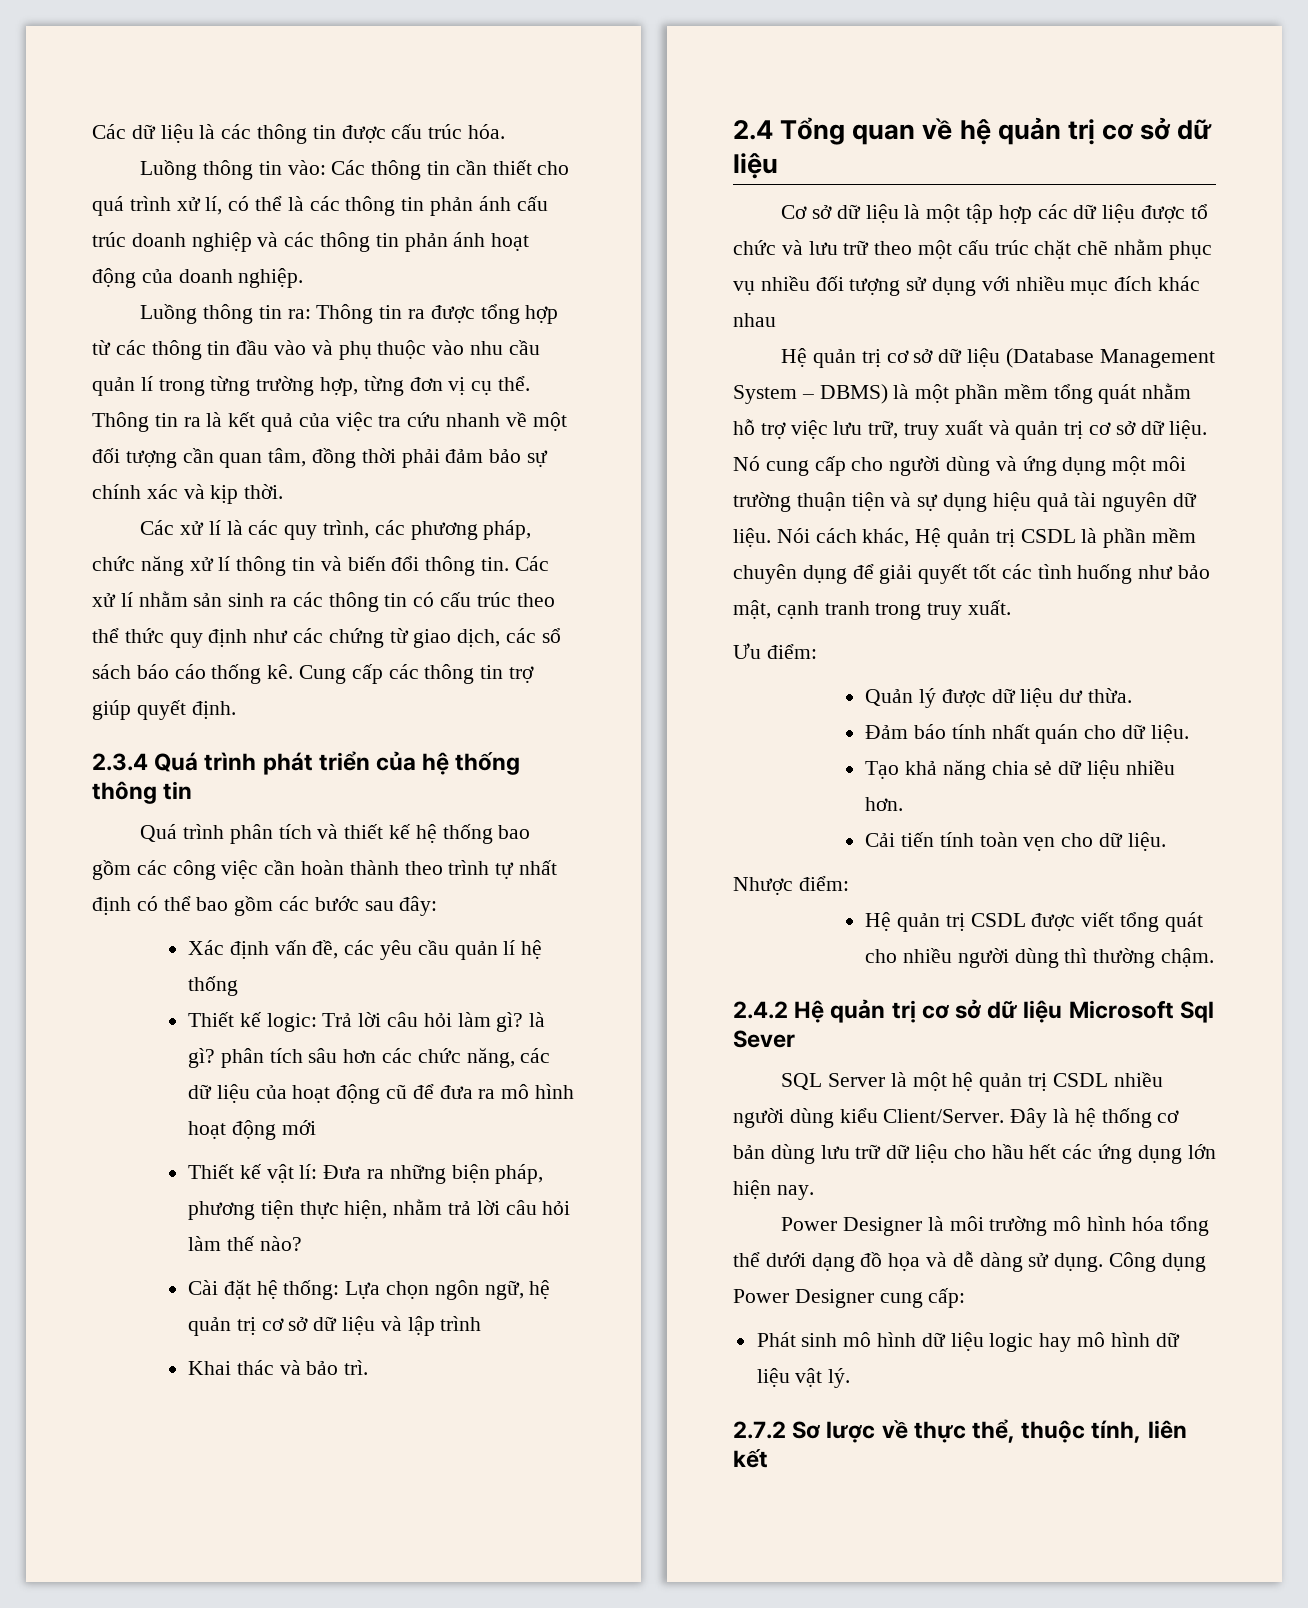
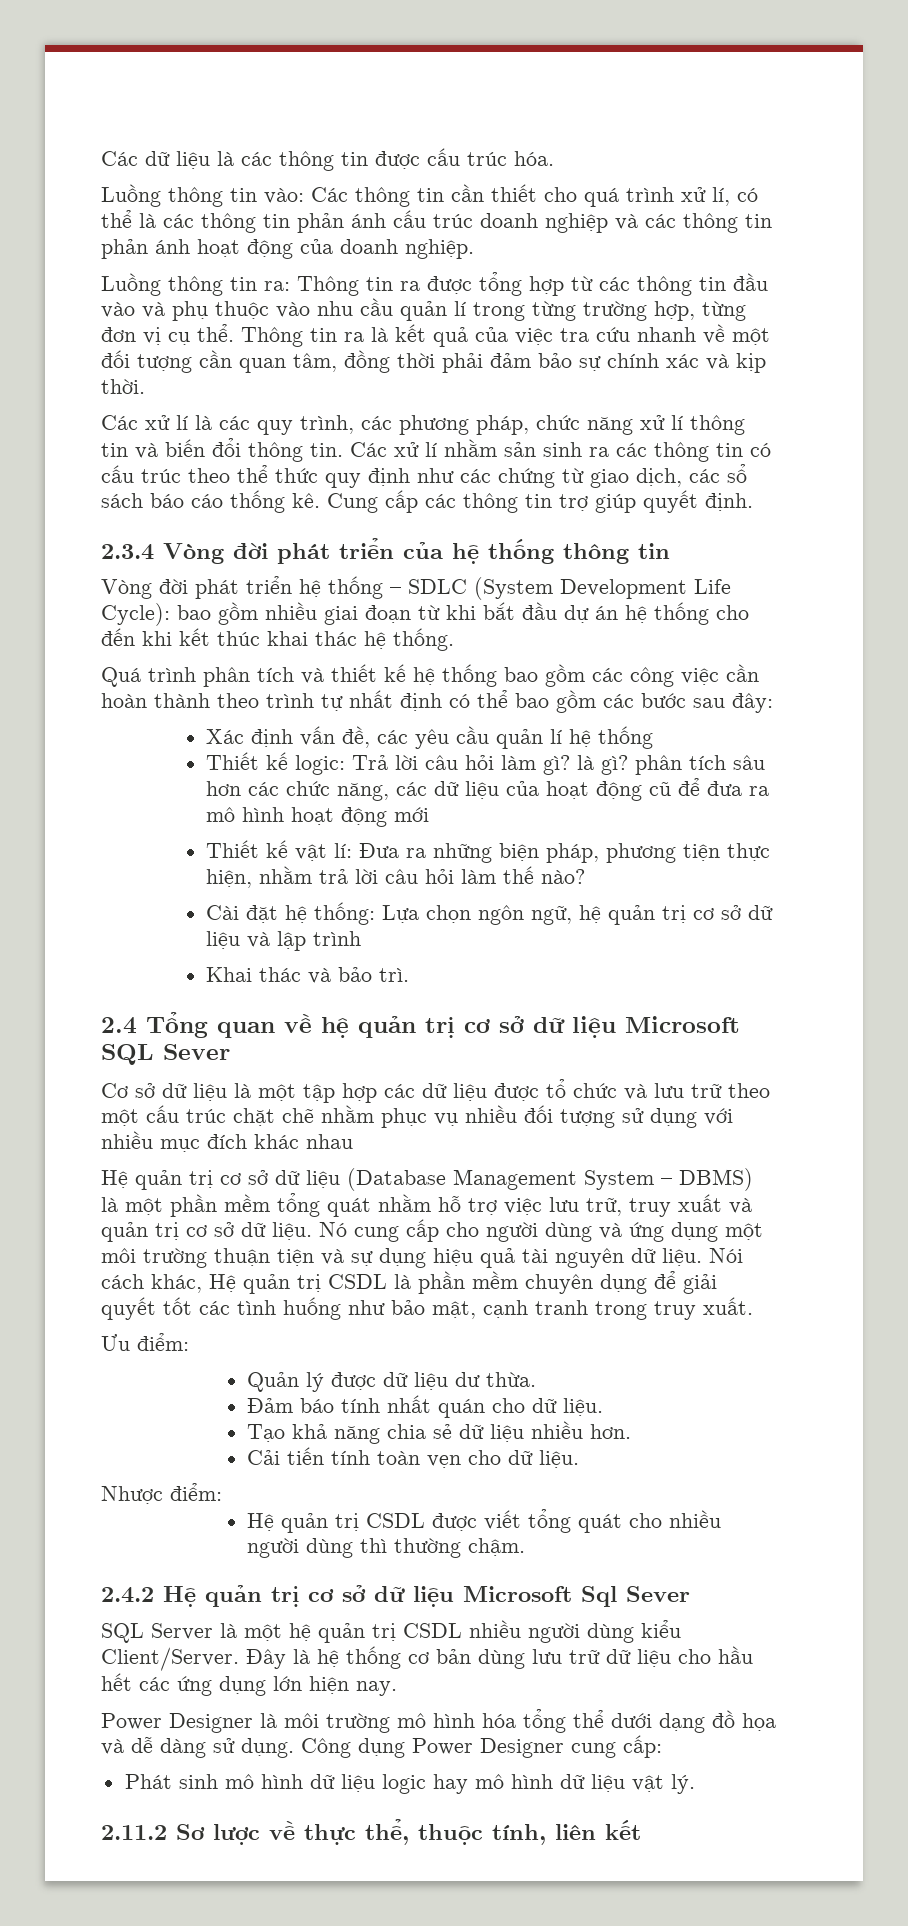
- 2.3.4 Quá trình phát triển của hệ thống thông tin
+ 2.3.4 Vòng đời phát triển của hệ thống thông tin
+ Vòng đời phát triển hệ thống – SDLC (System Development Life Cycle): bao gồm nhiều giai đoạn từ khi bắt đầu dự án hệ thống cho đến khi kết thúc khai thác hệ thống.
- 2.4 Tổng quan về hệ quản trị cơ sở dữ liệu
+ 2.4 Tổng quan về hệ quản trị cơ sở dữ liệu Microsoft SQL Sever
- 2.7.2 Sơ lược về thực thể, thuộc tính, liên kết
+ 2.11.2 Sơ lược về thực thể, thuộc tính, liên kết

